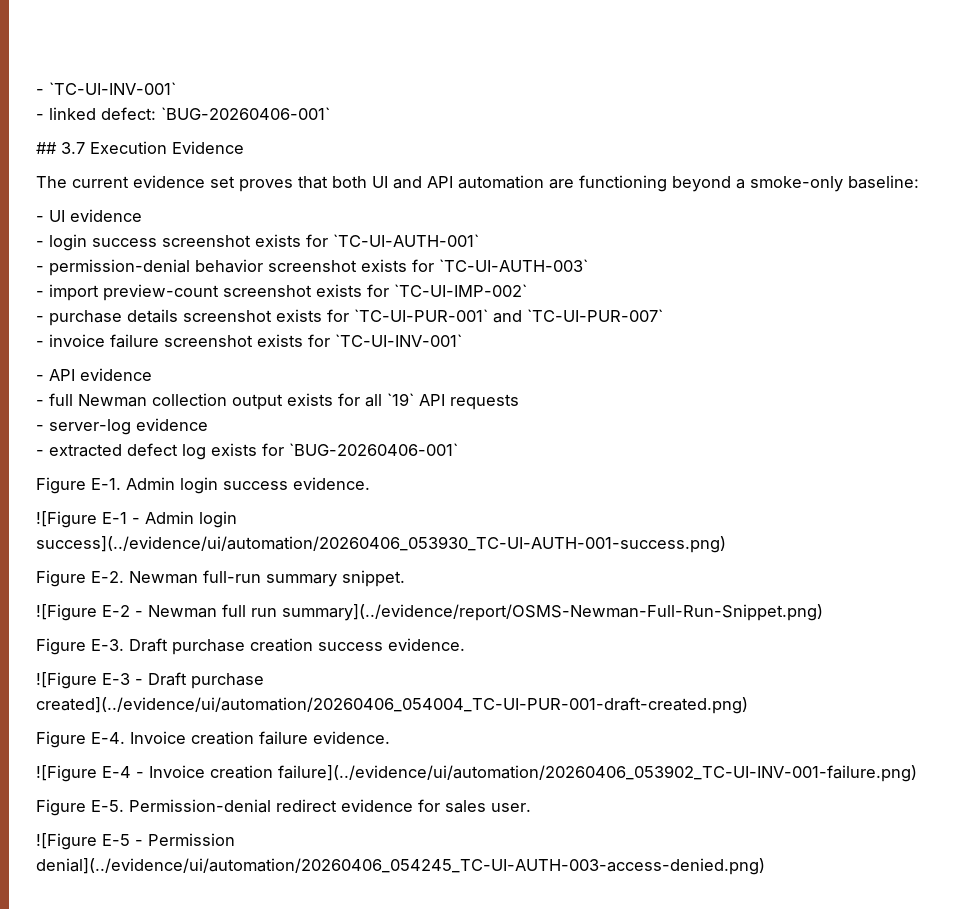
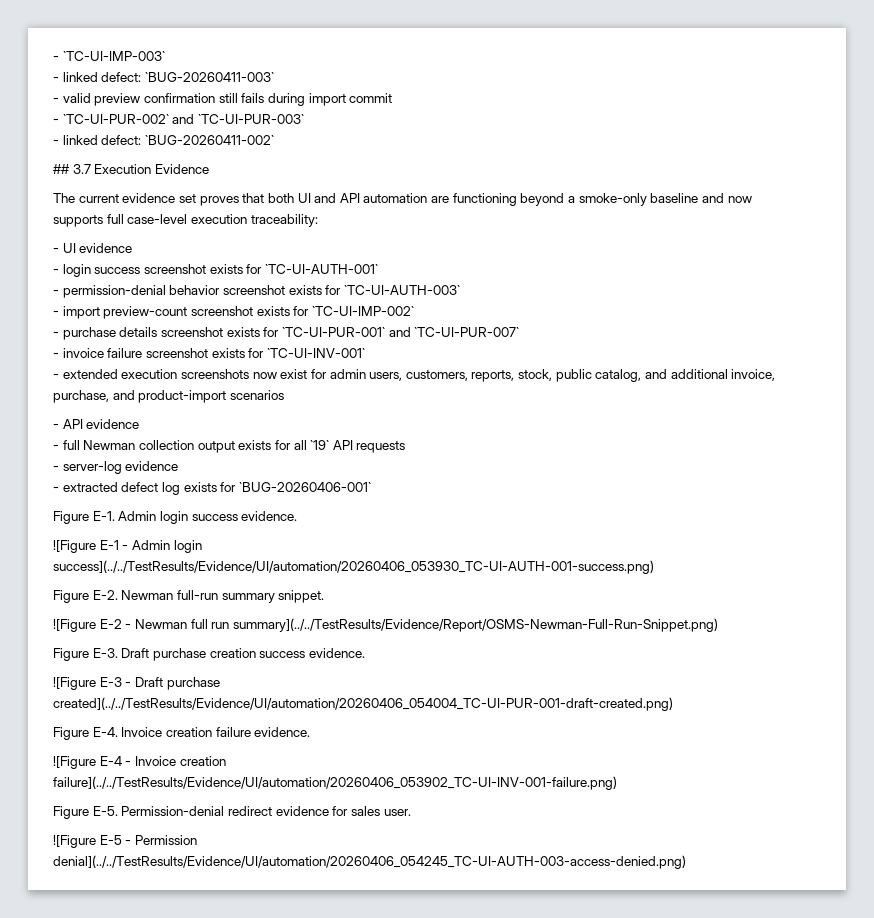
- - `TC-UI-INV-001`
- - linked defect: `BUG-20260406-001`
+ - `TC-UI-IMP-003`
+ - linked defect: `BUG-20260411-003`
+ - valid preview confirmation still fails during import commit
+ - `TC-UI-PUR-002` and `TC-UI-PUR-003`
+ - linked defect: `BUG-20260411-002`
- The current evidence set proves that both UI and API automation are functioning beyond a smoke-only baseline:
+ The current evidence set proves that both UI and API automation are functioning beyond a smoke-only baseline and now supports full case-level execution traceability:
+ - extended execution screenshots now exist for admin users, customers, reports, stock, public catalog, and additional invoice, purchase, and product-import scenarios
- ![Figure E-1 - Admin login success](../evidence/ui/automation/20260406_053930_TC-UI-AUTH-001-success.png)
+ ![Figure E-1 - Admin login success](../../TestResults/Evidence/UI/automation/20260406_053930_TC-UI-AUTH-001-success.png)
- ![Figure E-2 - Newman full run summary](../evidence/report/OSMS-Newman-Full-Run-Snippet.png)
+ ![Figure E-2 - Newman full run summary](../../TestResults/Evidence/Report/OSMS-Newman-Full-Run-Snippet.png)
- ![Figure E-3 - Draft purchase created](../evidence/ui/automation/20260406_054004_TC-UI-PUR-001-draft-created.png)
+ ![Figure E-3 - Draft purchase created](../../TestResults/Evidence/UI/automation/20260406_054004_TC-UI-PUR-001-draft-created.png)
- ![Figure E-4 - Invoice creation failure](../evidence/ui/automation/20260406_053902_TC-UI-INV-001-failure.png)
+ ![Figure E-4 - Invoice creation failure](../../TestResults/Evidence/UI/automation/20260406_053902_TC-UI-INV-001-failure.png)
- ![Figure E-5 - Permission denial](../evidence/ui/automation/20260406_054245_TC-UI-AUTH-003-access-denied.png)
+ ![Figure E-5 - Permission denial](../../TestResults/Evidence/UI/automation/20260406_054245_TC-UI-AUTH-003-access-denied.png)

